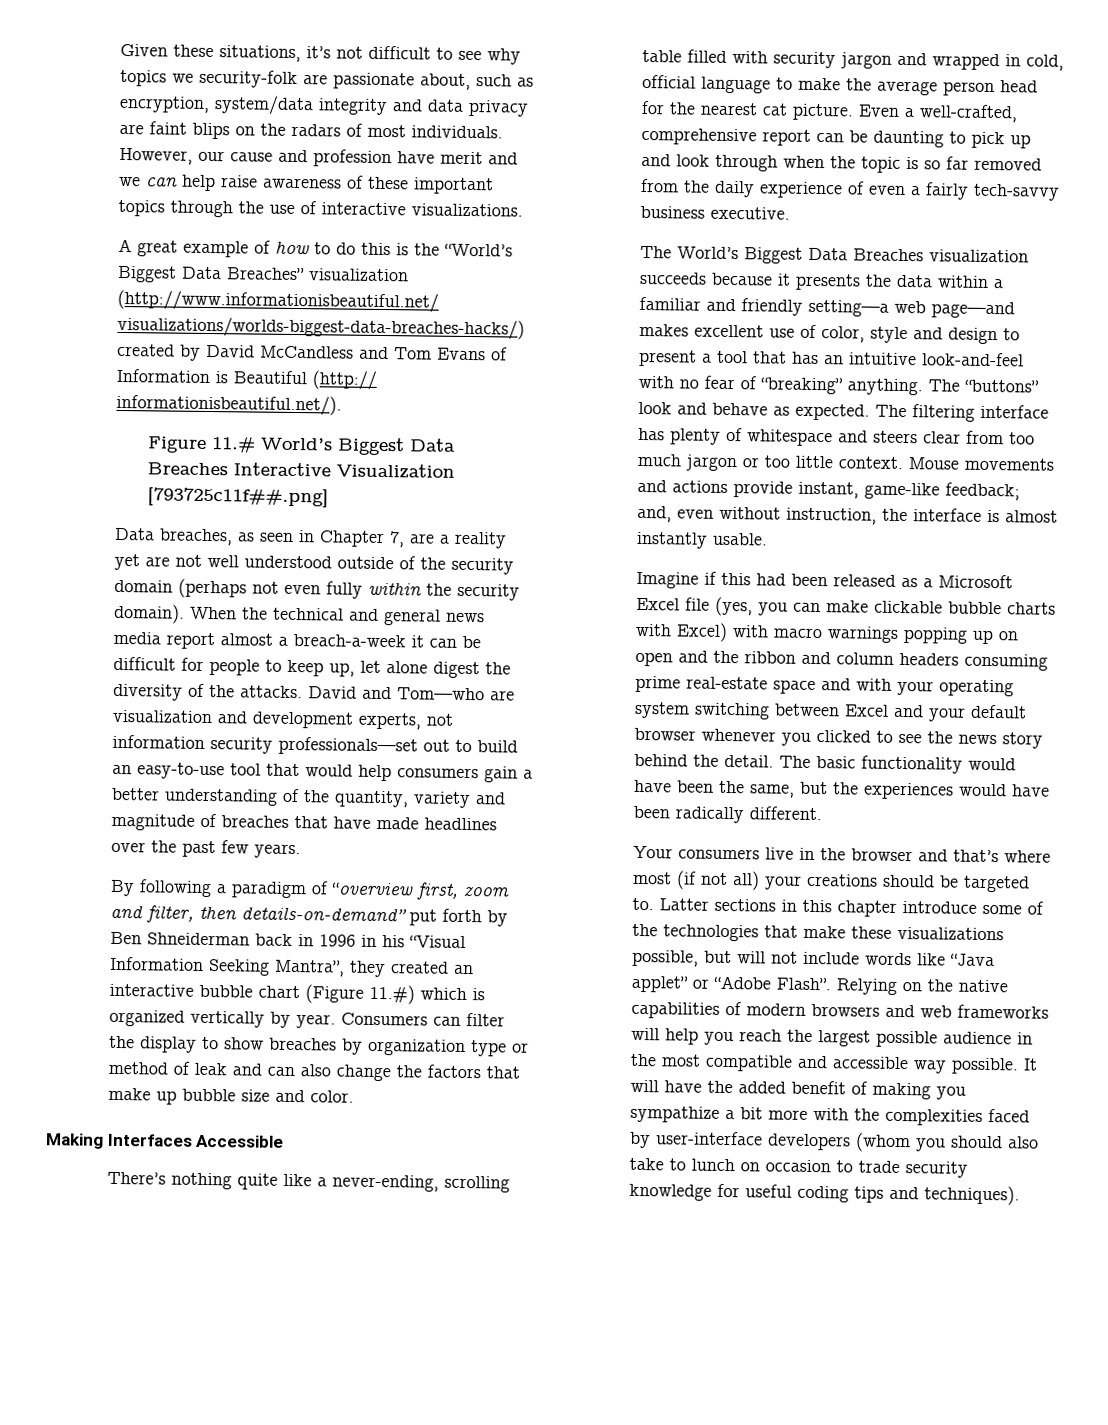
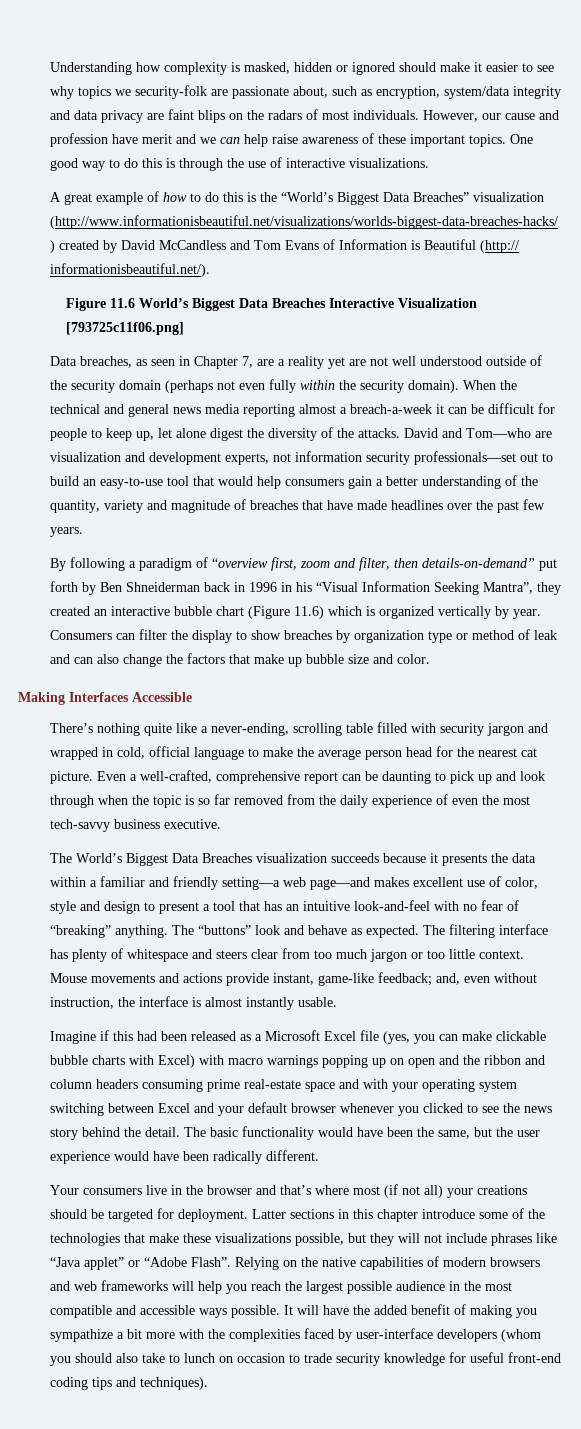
- Given these situations, it’s not difficult to see why topics we security-folk are passionate about, such as encryption, system/data integrity and data privacy are faint blips on the radars of most individuals.
+ Understanding how complexity is masked, hidden or ignored should make it easier to see why topics we security-folk are passionate about, such as encryption, system/data integrity and data privacy are faint blips on the radars of most individuals.
- However, our cause and profession have merit and we can help raise awareness of these important topics through the use of interactive visualizations.
+ However, our cause and profession have merit and we can help raise awareness of these important topics. One good way to do this is through the use of interactive visualizations.
- Figure 11.# World’s Biggest Data Breaches Interactive Visualization [793725c11f##.png]
+ Figure 11.6 World’s Biggest Data Breaches Interactive Visualization [793725c11f06.png]
- When the technical and general news media report almost a breach-a-week it can be difficult for people to keep up, let alone digest the diversity of the attacks.
+ When the technical and general news media reporting almost a breach-a-week it can be difficult for people to keep up, let alone digest the diversity of the attacks.
- By following a paradigm of “overview first, zoom and filter, then details-on-demand” put forth by Ben Shneiderman back in 1996 in his “Visual Information Seeking Mantra”, they created an interactive bubble chart (Figure 11.#) which is organized vertically by year.
+ By following a paradigm of “overview first, zoom and filter, then details-on-demand” put forth by Ben Shneiderman back in 1996 in his “Visual Information Seeking Mantra”, they created an interactive bubble chart (Figure 11.6) which is organized vertically by year.
- Even a well-crafted, comprehensive report can be daunting to pick up and look through when the topic is so far removed from the daily experience of even a fairly tech-savvy business executive.
+ Even a well-crafted, comprehensive report can be daunting to pick up and look through when the topic is so far removed from the daily experience of even the most tech-savvy business executive.
- The basic functionality would have been the same, but the experiences would have been radically different.
+ The basic functionality would have been the same, but the user experience would have been radically different.
- Your consumers live in the browser and that’s where most (if not all) your creations should be targeted to.
+ Your consumers live in the browser and that’s where most (if not all) your creations should be targeted for deployment.
- Latter sections in this chapter introduce some of the technologies that make these visualizations possible, but will not include words like “Java applet” or “Adobe Flash”.
+ Latter sections in this chapter introduce some of the technologies that make these visualizations possible, but they will not include phrases like “Java applet” or “Adobe Flash”.
- Relying on the native capabilities of modern browsers and web frameworks will help you reach the largest possible audience in the most compatible and accessible way possible.
+ Relying on the native capabilities of modern browsers and web frameworks will help you reach the largest possible audience in the most compatible and accessible ways possible.
- It will have the added benefit of making you sympathize a bit more with the complexities faced by user-interface developers (whom you should also take to lunch on occasion to trade security knowledge for useful coding tips and techniques).
+ It will have the added benefit of making you sympathize a bit more with the complexities faced by user-interface developers (whom you should also take to lunch on occasion to trade security knowledge for useful front-end coding tips and techniques).

